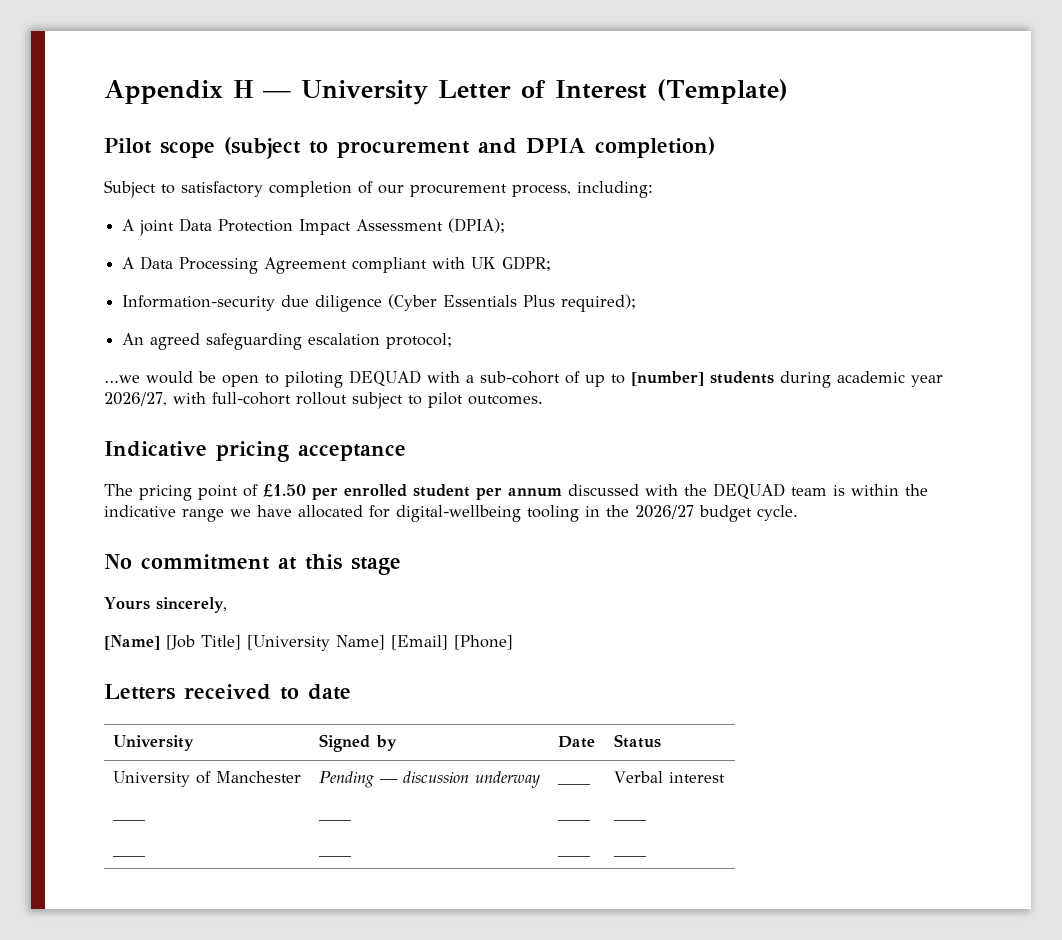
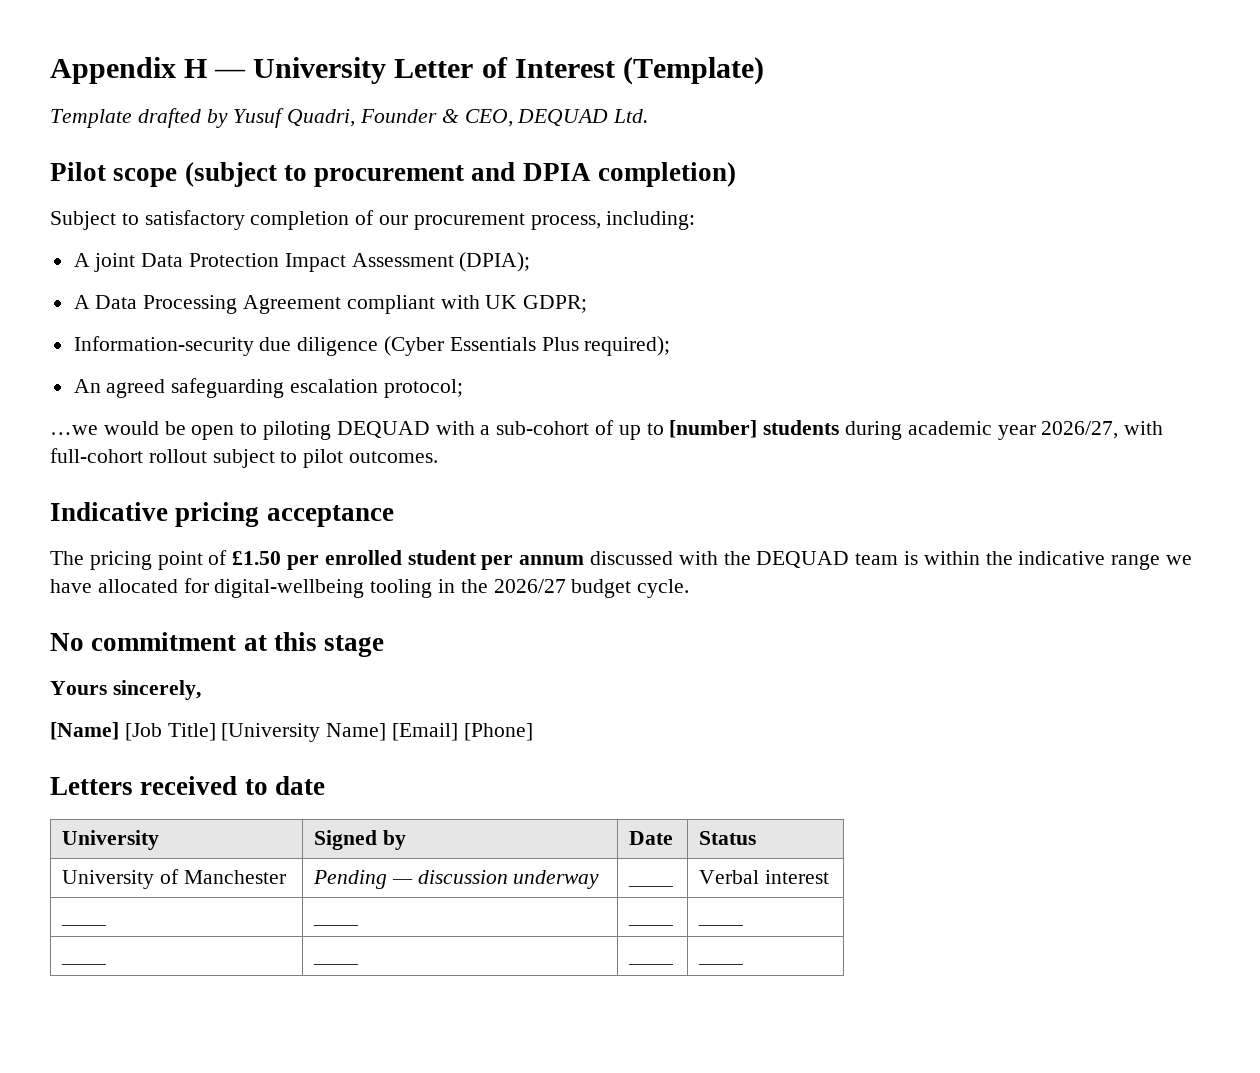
+ Template drafted by Yusuf Quadri, Founder & CEO, DEQUAD Ltd.

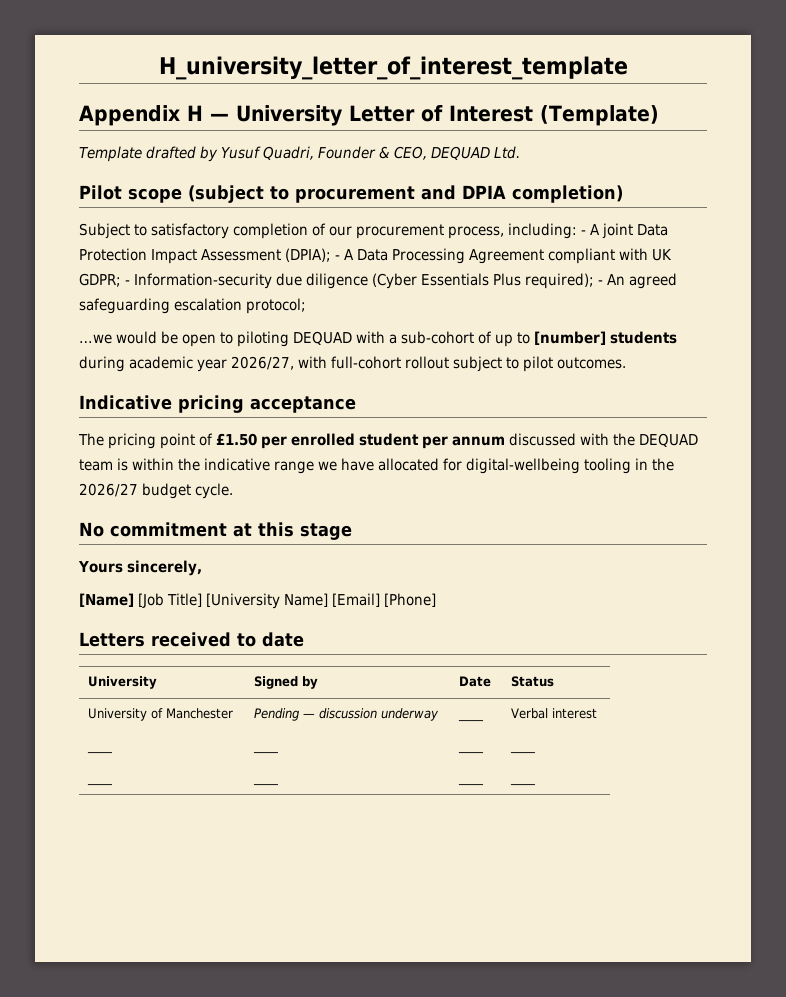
+ H_university_letter_of_interest_template
- Subject to satisfactory completion of our procurement process, including:
- A joint Data Protection Impact Assessment (DPIA);
- A Data Processing Agreement compliant with UK GDPR;
- Information-security due diligence (Cyber Essentials Plus required);
- An agreed safeguarding escalation protocol;
+ Subject to satisfactory completion of our procurement process, including: - A joint Data Protection Impact Assessment (DPIA); - A Data Processing Agreement compliant with UK GDPR; - Information-security due diligence (Cyber Essentials Plus required); - An agreed safeguarding escalation protocol;

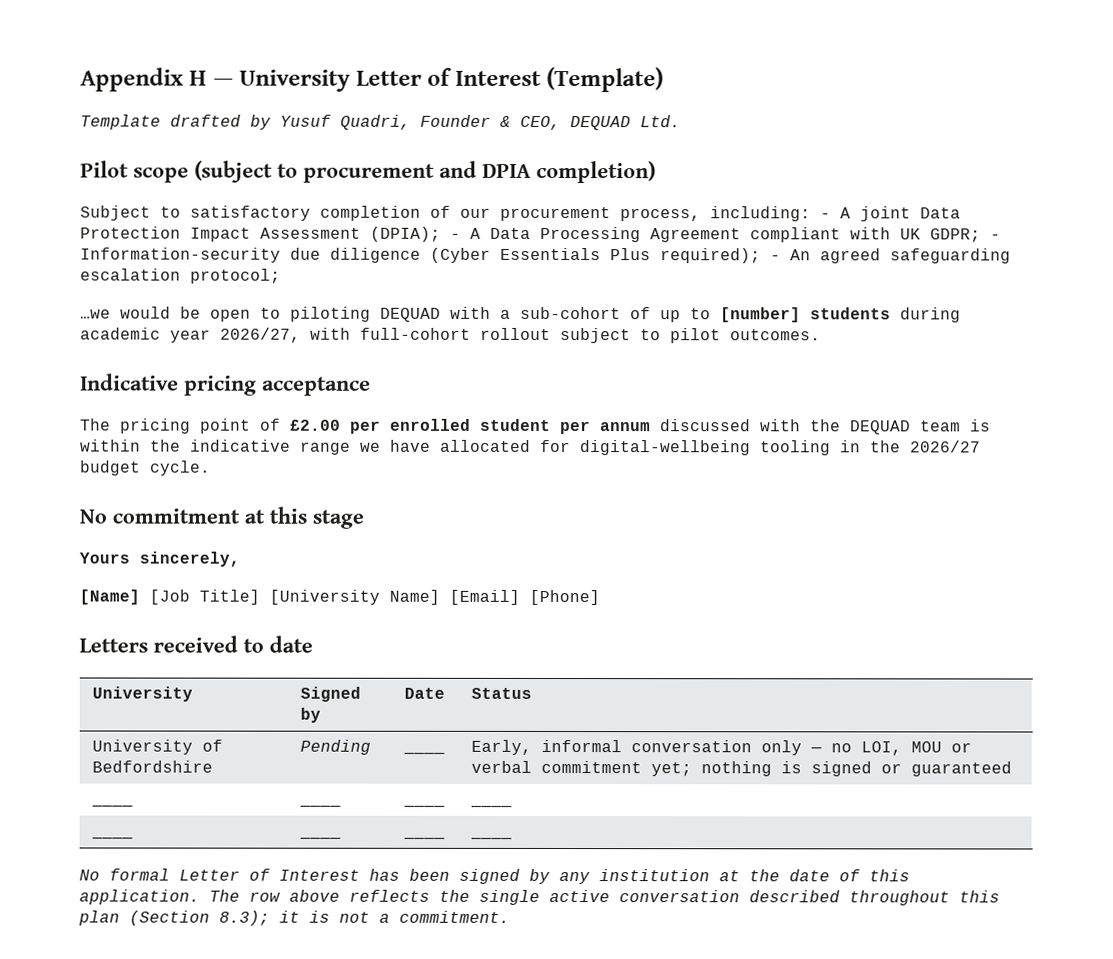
- H_university_letter_of_interest_template
- The pricing point of £1.50 per enrolled student per annum discussed with the DEQUAD team is within the indicative range we have allocated for digital-wellbeing tooling in the 2026/27 budget cycle.
+ The pricing point of £2.00 per enrolled student per annum discussed with the DEQUAD team is within the indicative range we have allocated for digital-wellbeing tooling in the 2026/27 budget cycle.
- University of Manchester | Pending — discussion underway | ____ | Verbal interest
+ University of Bedfordshire | Pending | ____ | Early, informal conversation only — no LOI, MOU or verbal commitment yet; nothing is signed or guaranteed
+ No formal Letter of Interest has been signed by any institution at the date of this application. The row above reflects the single active conversation described throughout this plan (Section 8.3); it is not a commitment.

